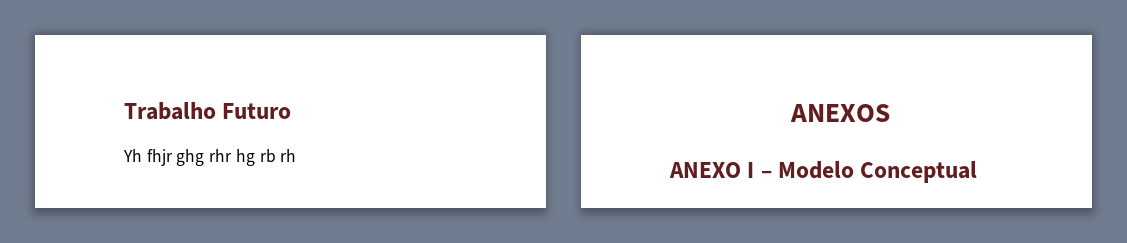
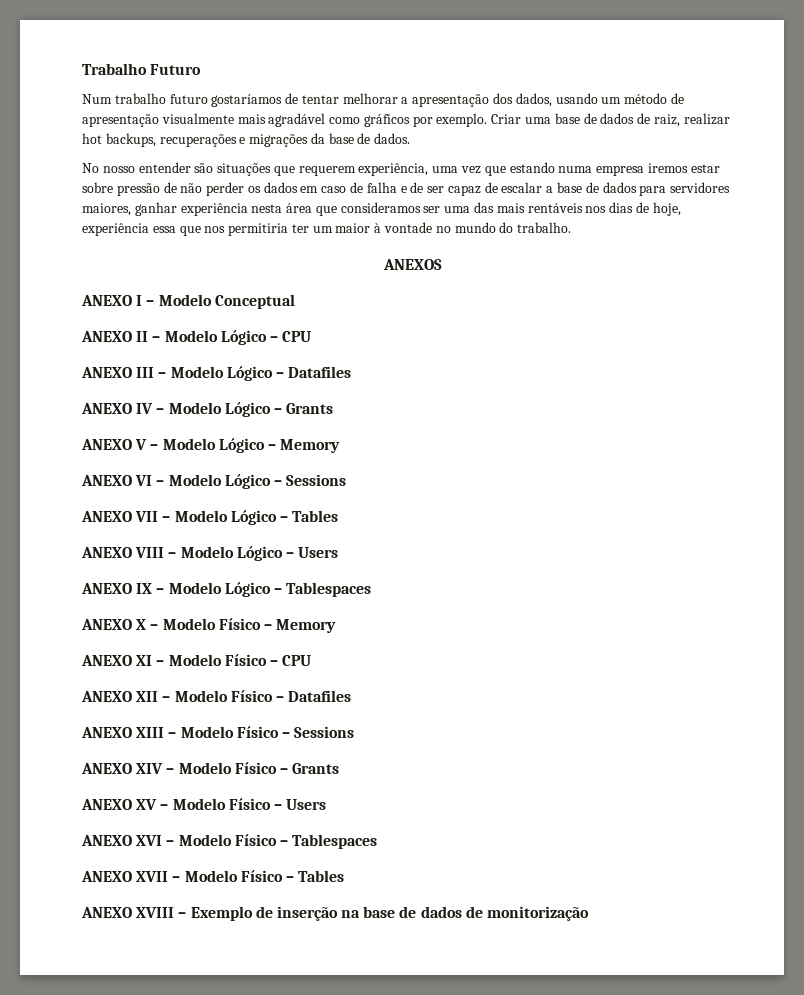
- Yh fhjr ghg rhr hg rb rh
+ Num trabalho futuro gostaríamos de tentar melhorar a apresentação dos dados, usando um método de apresentação visualmente mais agradável como gráficos por exemplo. Criar uma base de dados de raiz, realizar hot backups, recuperações e migrações da base de dados.
+ No nosso entender são situações que requerem experiência, uma vez que estando numa empresa iremos estar sobre pressão de não perder os dados em caso de falha e de ser capaz de escalar a base de dados para servidores maiores, ganhar experiência nesta área que consideramos ser uma das mais rentáveis nos dias de hoje, experiência essa que nos permitiria ter um maior à vontade no mundo do trabalho.
+ ANEXO II – Modelo Lógico – CPU
+ ANEXO III – Modelo Lógico – Datafiles
+ ANEXO IV – Modelo Lógico – Grants
+ ANEXO V – Modelo Lógico – Memory
+ ANEXO VI – Modelo Lógico – Sessions
+ ANEXO VII – Modelo Lógico – Tables
+ ANEXO VIII – Modelo Lógico – Users
+ ANEXO IX – Modelo Lógico – Tablespaces
+ ANEXO X – Modelo Físico – Memory
+ ANEXO XI – Modelo Físico – CPU
+ ANEXO XII – Modelo Físico – Datafiles
+ ANEXO XIII – Modelo Físico – Sessions
+ ANEXO XIV – Modelo Físico – Grants
+ ANEXO XV – Modelo Físico – Users
+ ANEXO XVI – Modelo Físico – Tablespaces
+ ANEXO XVII – Modelo Físico – Tables
+ ANEXO XVIII – Exemplo de inserção na base de dados de monitorização

